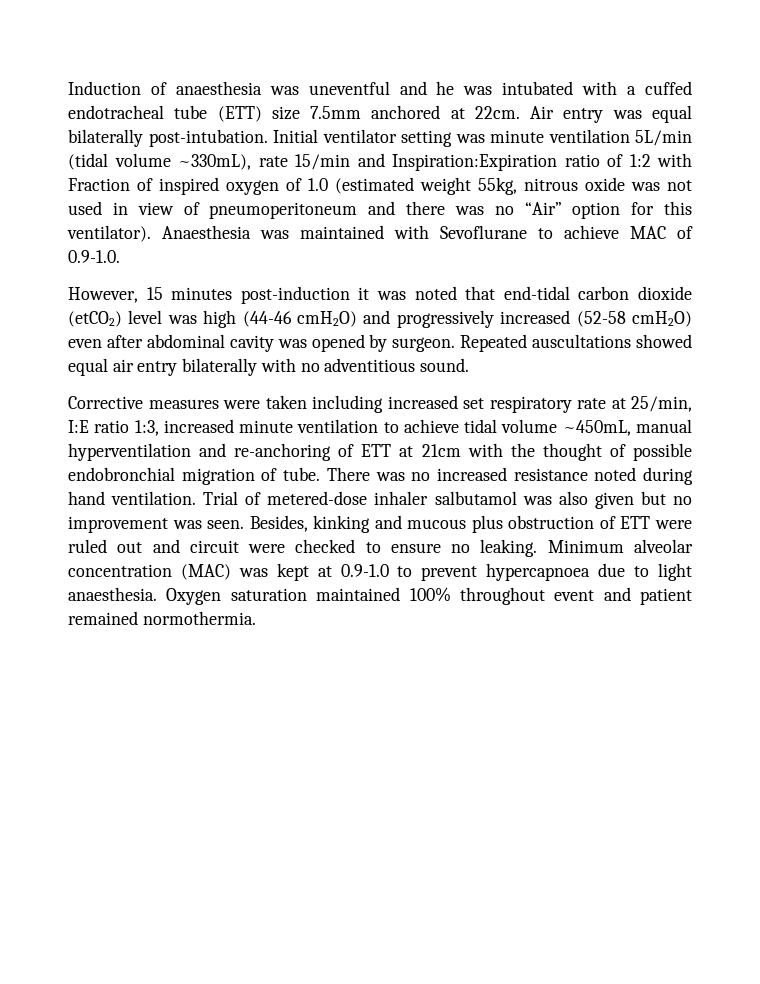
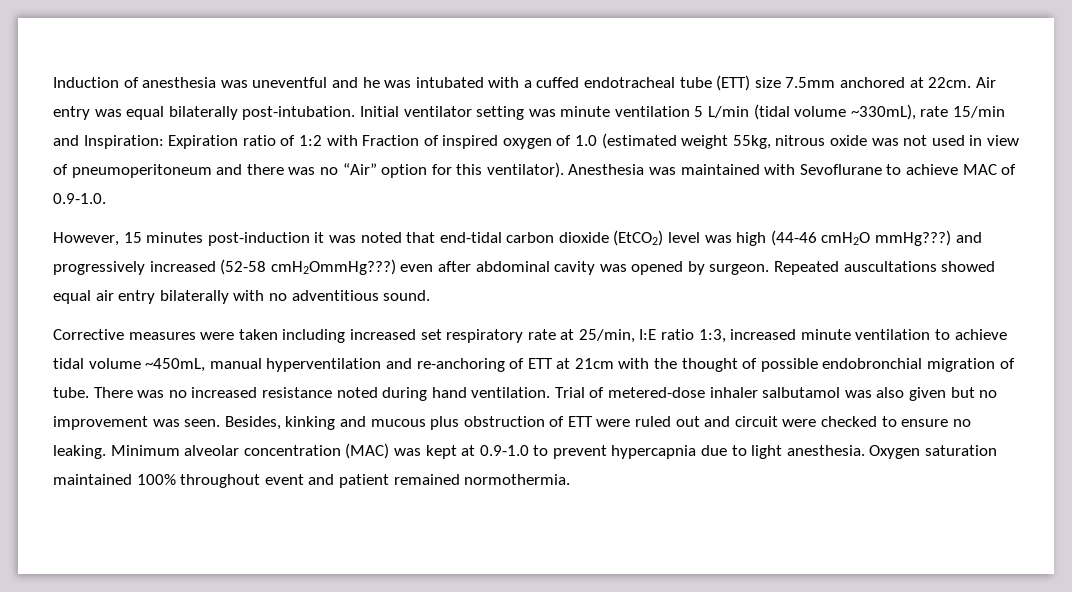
- Induction of anaesthesia was uneventful and he was intubated with a cuffed endotracheal tube (ETT) size 7.5mm anchored at 22cm.
+ Induction of anesthesia was uneventful and he was intubated with a cuffed endotracheal tube (ETT) size 7.5mm anchored at 22cm.
- Initial ventilator setting was minute ventilation 5L/min (tidal volume ~330mL), rate 15/min and Inspiration:Expiration ratio of 1:2 with Fraction of inspired oxygen of 1.0 (estimated weight 55kg, nitrous oxide was not used in view of pneumoperitoneum and there was no “Air” option for this ventilator).
+ Initial ventilator setting was minute ventilation 5 L/min (tidal volume ~330mL), rate 15/min and Inspiration: Expiration ratio of 1:2 with Fraction of inspired oxygen of 1.0 (estimated weight 55kg, nitrous oxide was not used in view of pneumoperitoneum and there was no “Air” option for this ventilator).
- Anaesthesia was maintained with Sevoflurane to achieve MAC of 0.9-1.0.
+ Anesthesia was maintained with Sevoflurane to achieve MAC of 0.9-1.0.
- However, 15 minutes post-induction it was noted that end-tidal carbon dioxide (etCO2) level was high (44-46 cmH2O) and progressively increased (52-58 cmH2O) even after abdominal cavity was opened by surgeon.
+ However, 15 minutes post-induction it was noted that end-tidal carbon dioxide (EtCO2) level was high (44-46 cmH2O mmHg???) and progressively increased (52-58 cmH2OmmHg???) even after abdominal cavity was opened by surgeon.
- Minimum alveolar concentration (MAC) was kept at 0.9-1.0 to prevent hypercapnoea due to light anaesthesia.
+ Minimum alveolar concentration (MAC) was kept at 0.9-1.0 to prevent hypercapnia due to light anesthesia.

